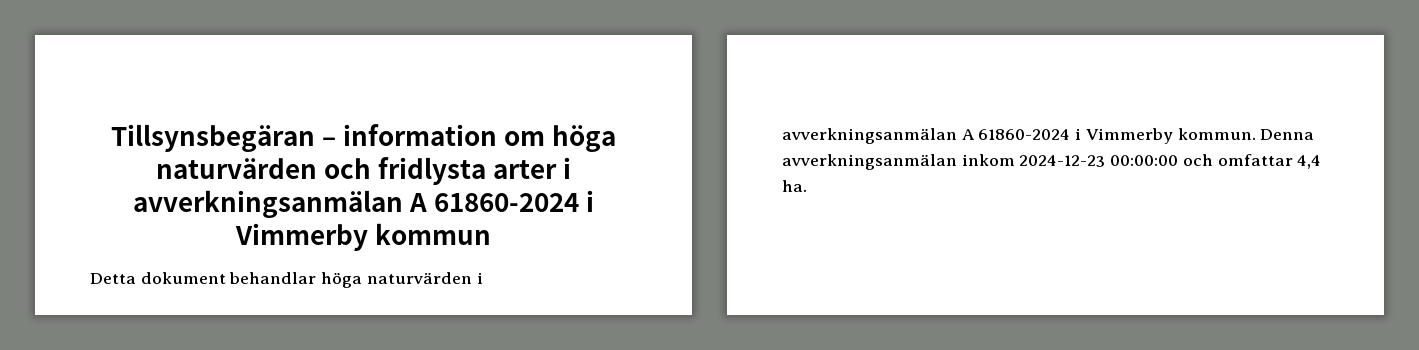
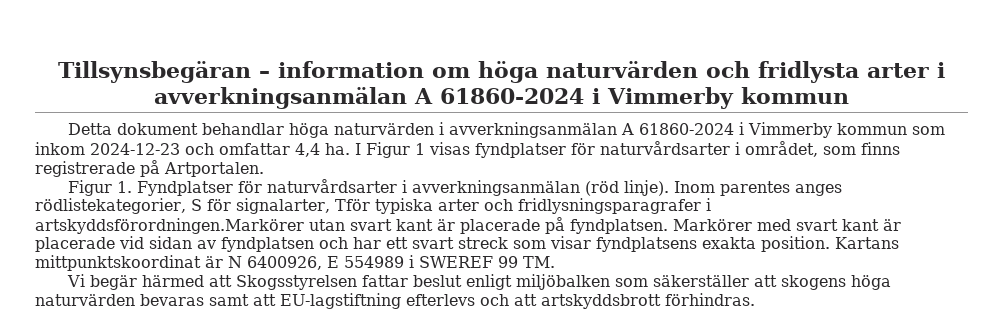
- Detta dokument behandlar höga naturvärden i avverkningsanmälan A 61860-2024 i Vimmerby kommun. Denna avverkningsanmälan inkom 2024-12-23 00:00:00 och omfattar 4,4 ha.
+ Detta dokument behandlar höga naturvärden i avverkningsanmälan A 61860-2024 i Vimmerby kommun som inkom 2024-12-23 och omfattar 4,4 ha.
+ I Figur 1 visas fyndplatser för naturvårdsarter i området, som finns registrerade på Artportalen.
+ Figur 1. Fyndplatser för naturvårdsarter i avverkningsanmälan (röd linje). Inom parentes anges rödlistekategorier, S för signalarter, Tför typiska arter och fridlysningsparagrafer i artskyddsförordningen.Markörer utan svart kant är placerade på fyndplatsen. Markörer med svart kant är placerade vid sidan av fyndplatsen och har ett svart streck som visar fyndplatsens exakta position. Kartans mittpunktskoordinat är N 6400926, E 554989 i SWEREF 99 TM.
+ Vi begär härmed att Skogsstyrelsen fattar beslut enligt miljöbalken som säkerställer att skogens höga naturvärden bevaras samt att EU-lagstiftning efterlevs och att artskyddsbrott förhindras.

